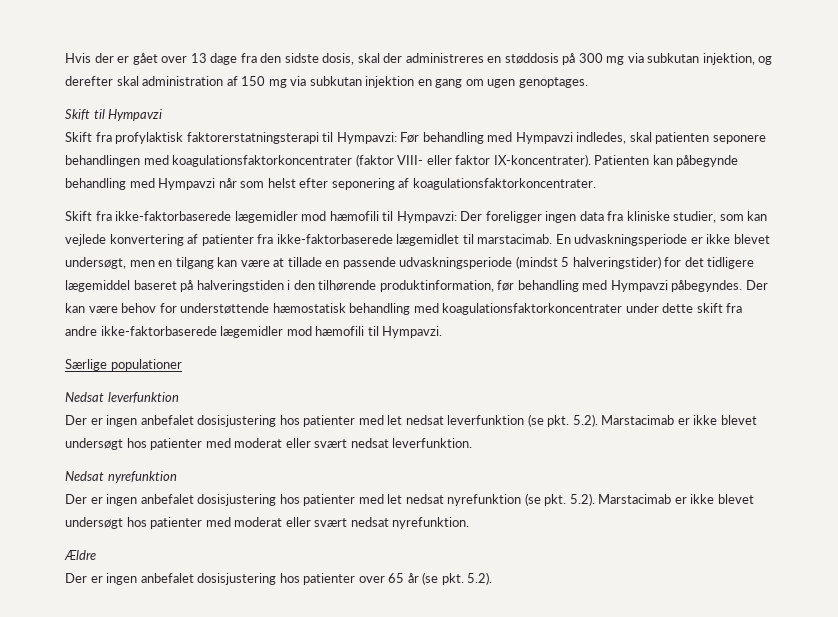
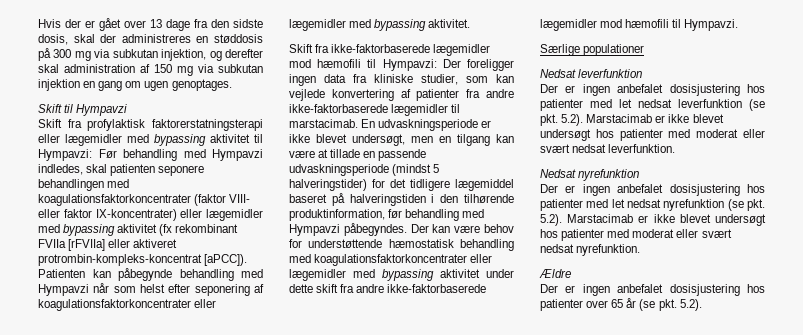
- Skift fra profylaktisk faktorerstatningsterapi til Hympavzi: Før behandling med Hympavzi indledes, skal patienten seponere behandlingen med koagulationsfaktorkoncentrater (faktor VIII- eller faktor IX-koncentrater).
+ Skift fra profylaktisk faktorerstatningsterapi eller lægemidler med bypassing aktivitet til Hympavzi: Før behandling med Hympavzi indledes, skal patienten seponere behandlingen med koagulationsfaktorkoncentrater (faktor VIII- eller faktor IX-koncentrater) eller lægemidler med bypassing aktivitet (fx rekombinant FVIIa [rFVIIa] eller aktiveret protrombin-kompleks-koncentrat [aPCC]).
- Patienten kan påbegynde behandling med Hympavzi når som helst efter seponering af koagulationsfaktorkoncentrater.
+ Patienten kan påbegynde behandling med Hympavzi når som helst efter seponering af koagulationsfaktorkoncentrater eller lægemidler med bypassing aktivitet.
- Skift fra ikke-faktorbaserede lægemidler mod hæmofili til Hympavzi: Der foreligger ingen data fra kliniske studier, som kan vejlede konvertering af patienter fra ikke-faktorbaserede lægemidlet til marstacimab.
+ Skift fra ikke-faktorbaserede lægemidler mod hæmofili til Hympavzi: Der foreligger ingen data fra kliniske studier, som kan vejlede konvertering af patienter fra andre ikke-faktorbaserede lægemidler til marstacimab.
- Der kan være behov for understøttende hæmostatisk behandling med koagulationsfaktorkoncentrater under dette skift fra andre ikke-faktorbaserede lægemidler mod hæmofili til Hympavzi.
+ Der kan være behov for understøttende hæmostatisk behandling med koagulationsfaktorkoncentrater eller lægemidler med bypassing aktivitet under dette skift fra andre ikke-faktorbaserede lægemidler mod hæmofili til Hympavzi.

